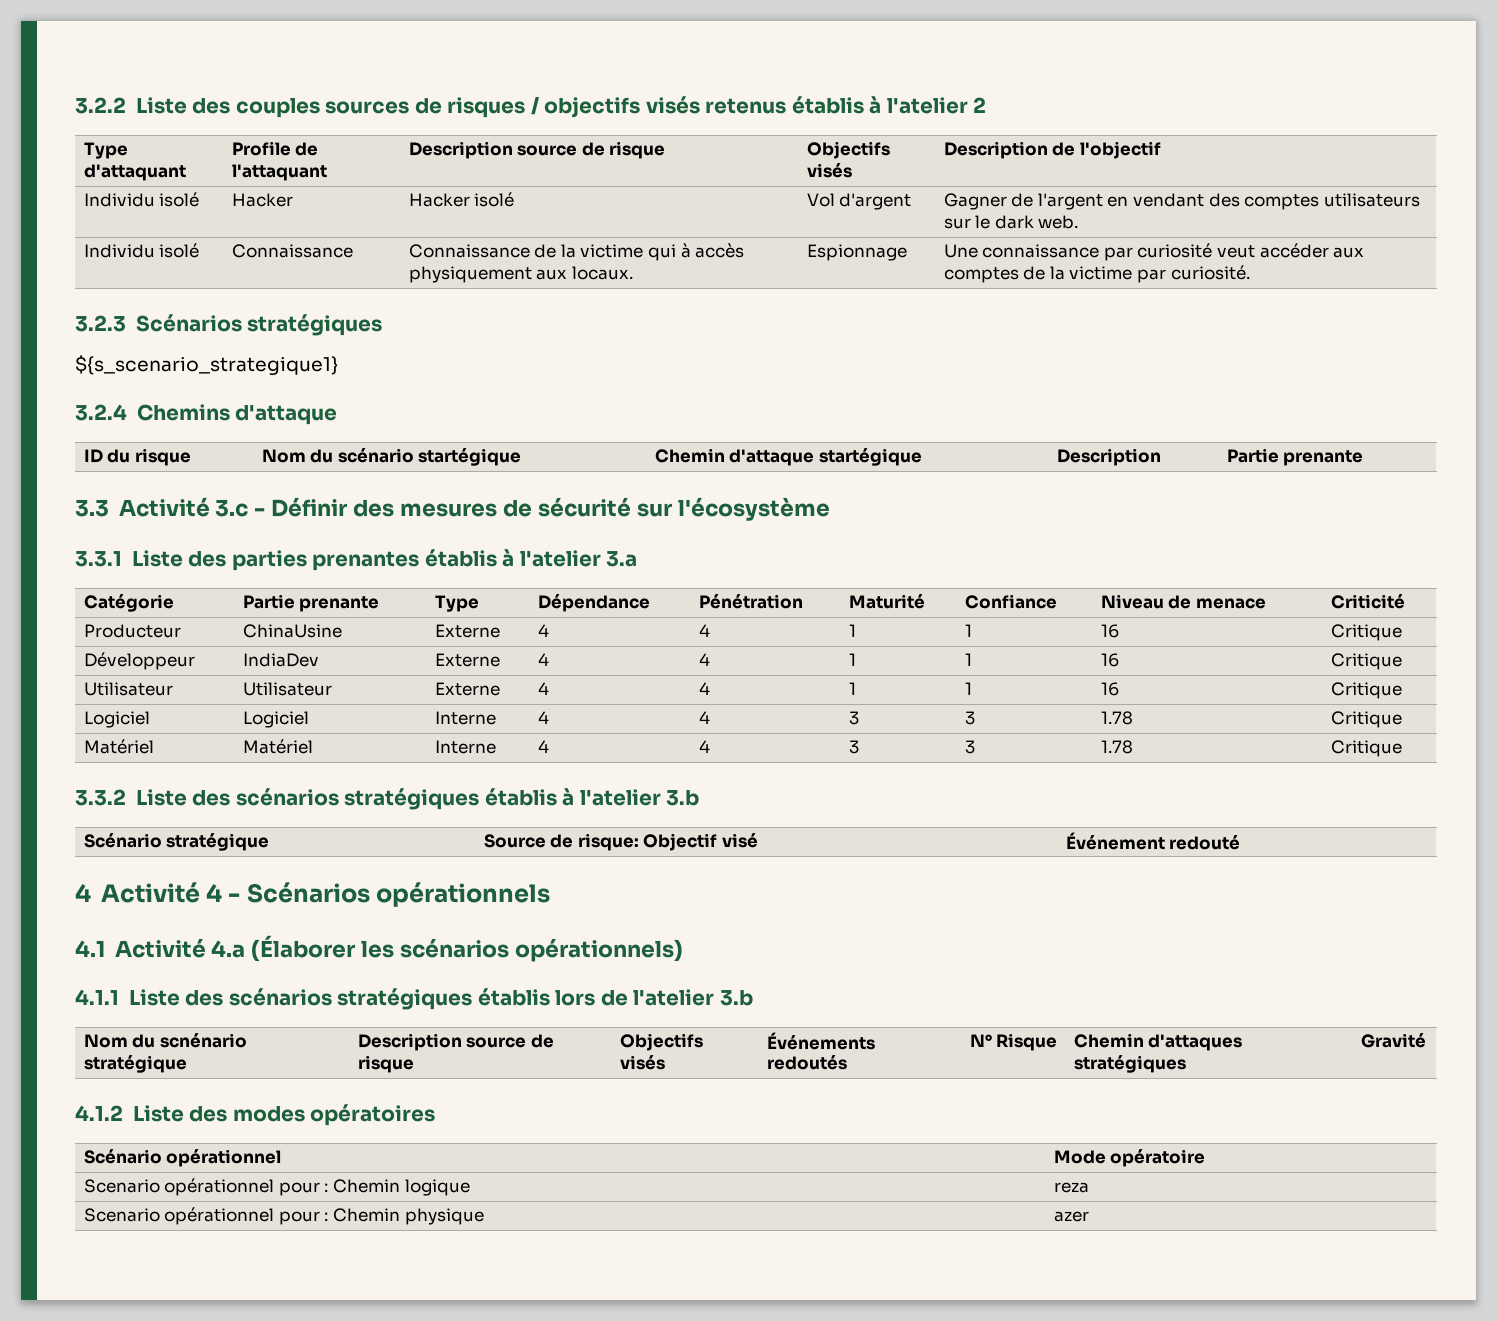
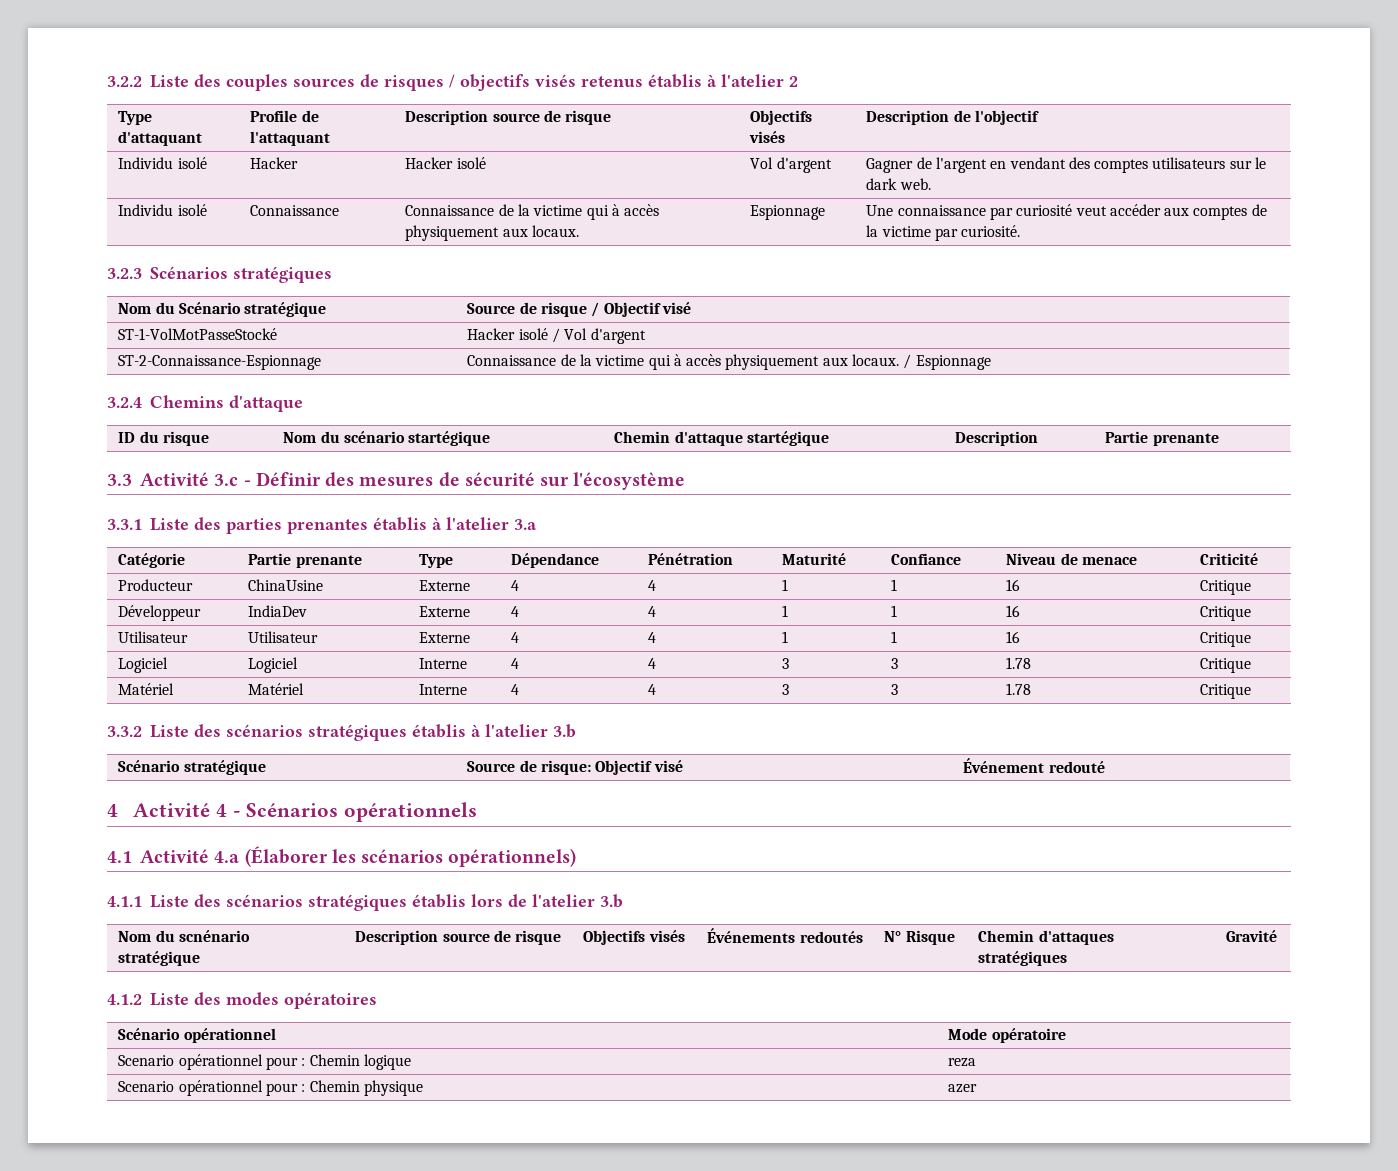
- ${s_scenario_strategique1}
+ Nom du Scénario stratégique | Source de risque / Objectif visé
+ ST-1-VolMotPasseStocké | Hacker isolé / Vol d'argent
+ ST-2-Connaissance-Espionnage | Connaissance de la victime qui à accès physiquement aux locaux. / Espionnage

